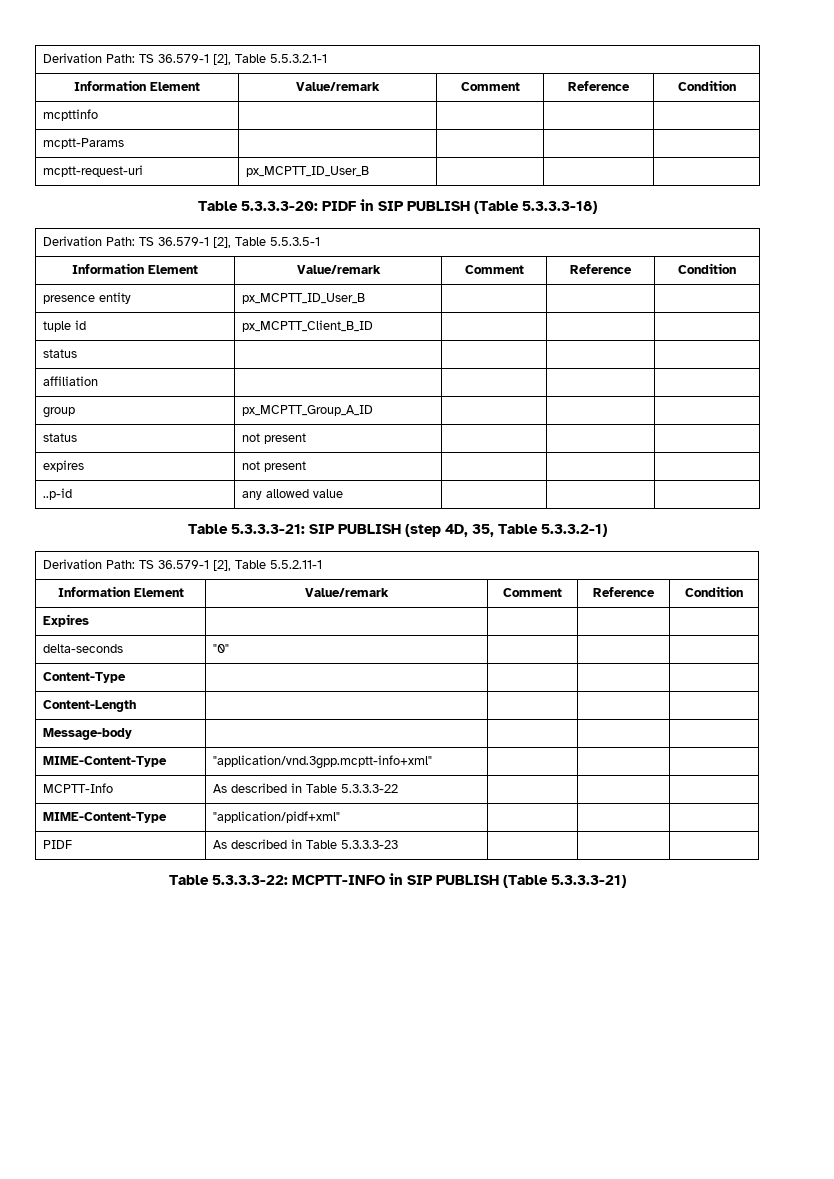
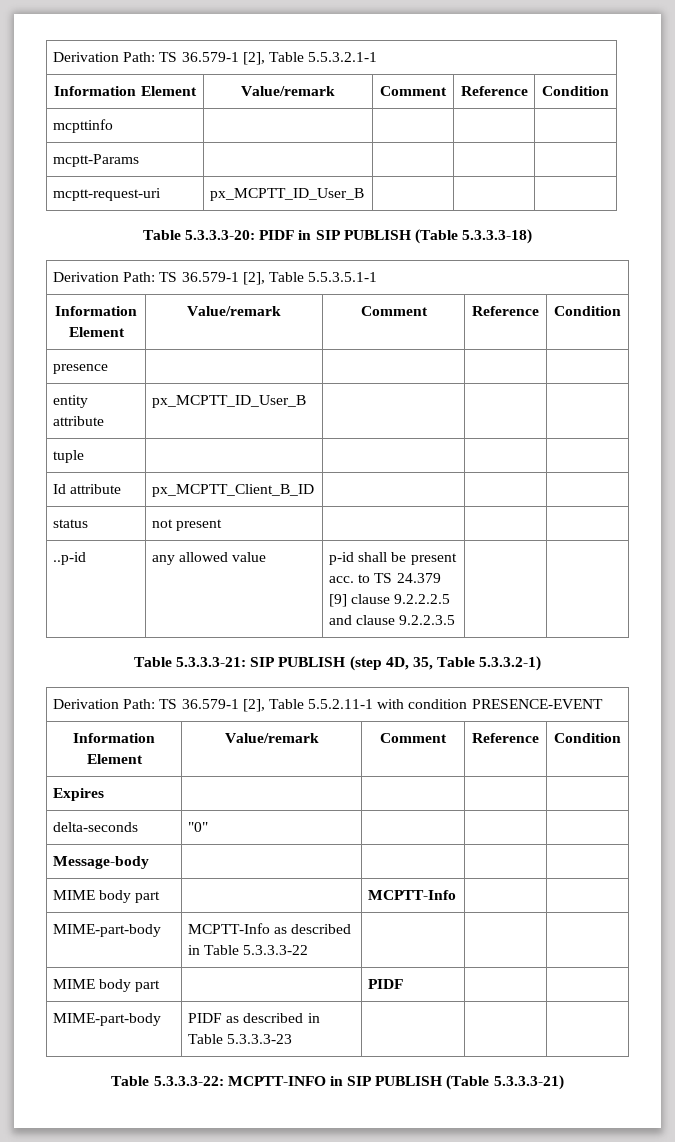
- Derivation Path: TS 36.579-1 [2], Table 5.5.3.5-1
+ Derivation Path: TS 36.579-1 [2], Table 5.5.3.5.1-1
- presence entity | px_MCPTT_ID_User_B | | |
+ presence | | | |
+ entity attribute | px_MCPTT_ID_User_B | | |
- tuple id | px_MCPTT_Client_B_ID | | |
+ tuple | | | |
+ Id attribute | px_MCPTT_Client_B_ID | | |
- status | | | |
- affiliation | | | |
- group | px_MCPTT_Group_A_ID | | |
  status | not present | | |
- expires | not present | | |
- ..p-id | any allowed value | | |
+ ..p-id | any allowed value | p-id shall be present acc. to TS 24.379 [9] clause 9.2.2.2.5 and clause 9.2.2.3.5 | |
- Derivation Path: TS 36.579-1 [2], Table 5.5.2.11-1
+ Derivation Path: TS 36.579-1 [2], Table 5.5.2.11-1 with condition PRESENCE-EVENT
- Content-Type | | | |
- Content-Length | | | |
- MIME-Content-Type | "application/vnd.3gpp.mcptt-info+xml" | | |
- MCPTT-Info | As described in Table 5.3.3.3-22 | | |
+ MIME body part | | MCPTT-Info | |
+ MIME-part-body | MCPTT-Info as described in Table 5.3.3.3-22 | | |
- MIME-Content-Type | "application/pidf+xml" | | |
- PIDF | As described in Table 5.3.3.3-23 | | |
+ MIME body part | | PIDF | |
+ MIME-part-body | PIDF as described in Table 5.3.3.3-23 | | |

